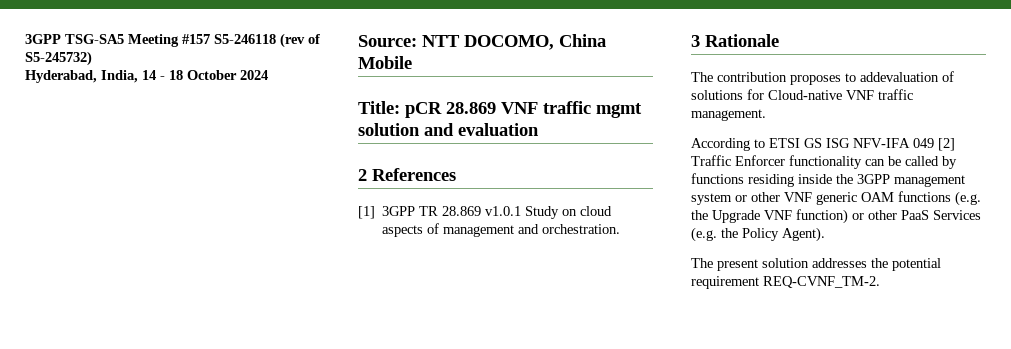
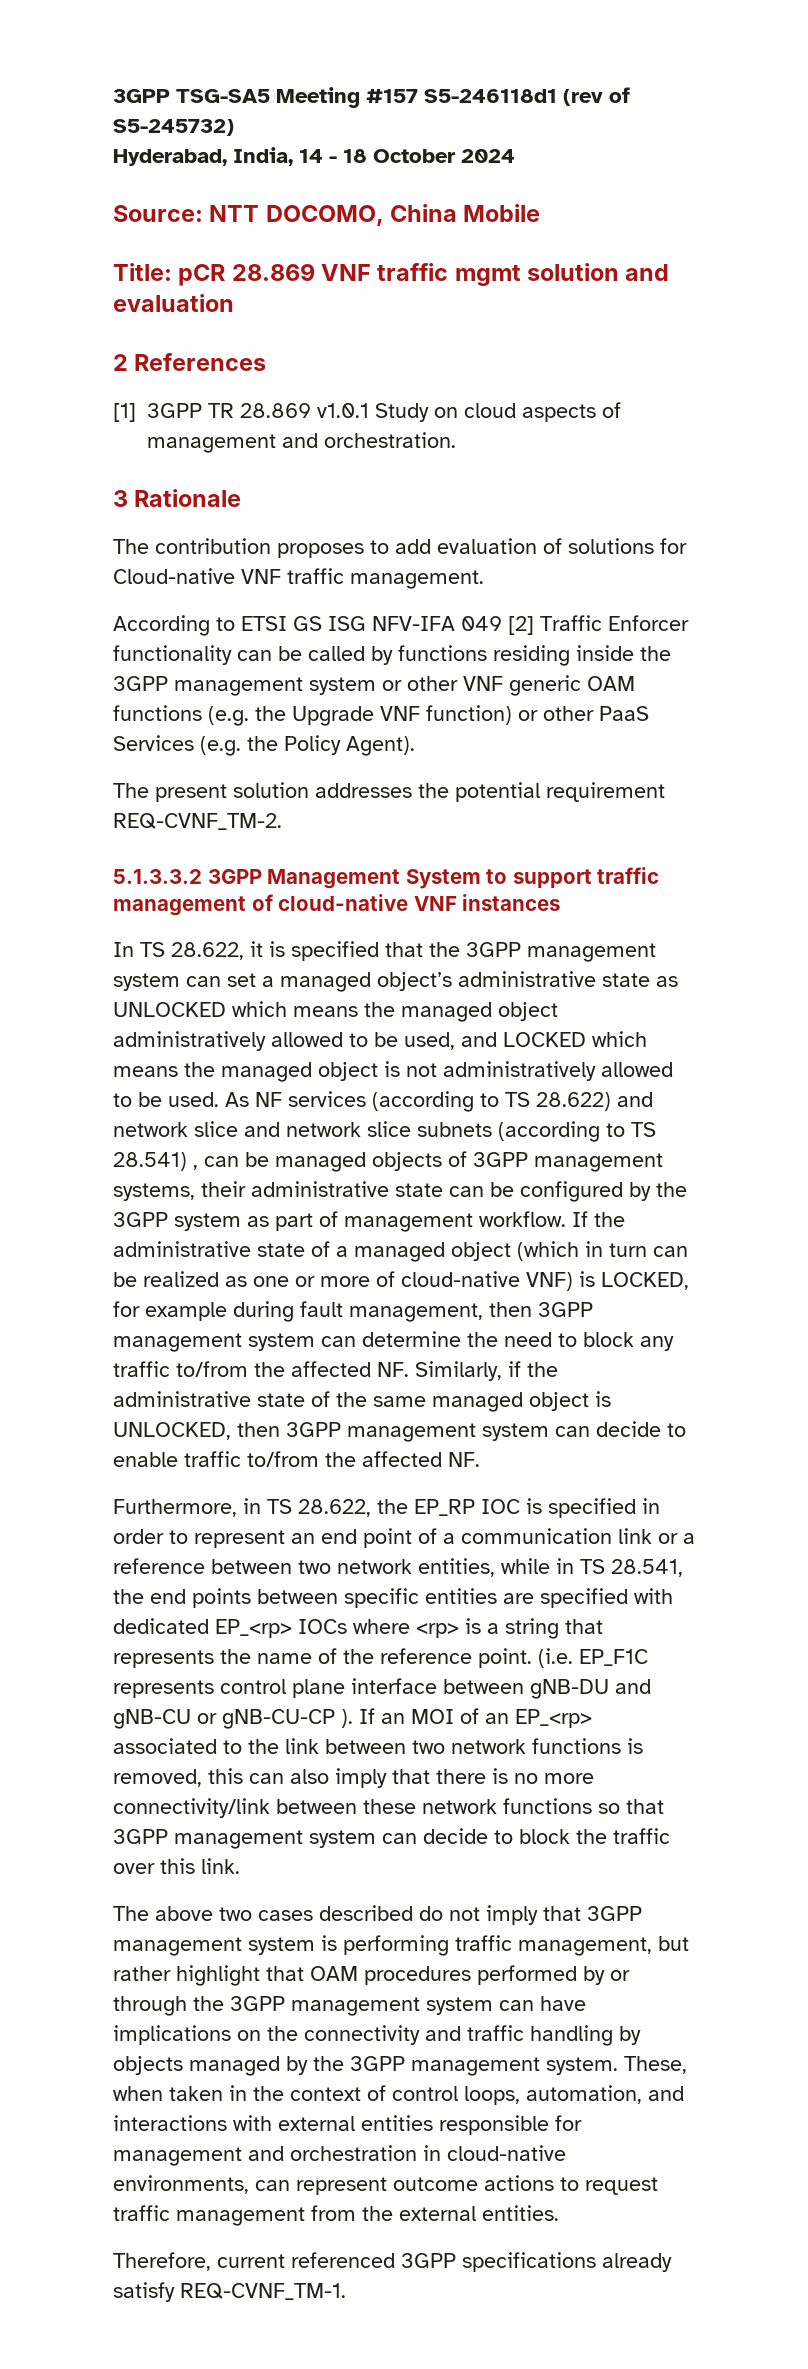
- 3GPP TSG-SA5 Meeting #157 S5-246118 (rev of S5-245732)
+ 3GPP TSG-SA5 Meeting #157 S5-246118d1 (rev of S5-245732)
- The contribution proposes to addevaluation of solutions for Cloud-native VNF traffic management.
+ The contribution proposes to add evaluation of solutions for Cloud-native VNF traffic management.
+ 5.1.3.3.2 3GPP Management System to support traffic management of cloud-native VNF instances
+ In TS 28.622, it is specified that the 3GPP management system can set a managed object’s administrative state as UNLOCKED which means the managed object administratively allowed to be used, and LOCKED which means the managed object is not administratively allowed to be used. As NF services (according to TS 28.622) and network slice and network slice subnets (according to TS 28.541) , can be managed objects of 3GPP management systems, their administrative state can be configured by the 3GPP system as part of management workflow. If the administrative state of a managed object (which in turn can be realized as one or more of cloud-native VNF) is LOCKED, for example during fault management, then 3GPP management system can determine the need to block any traffic to/from the affected NF. Similarly, if the administrative state of the same managed object is UNLOCKED, then 3GPP management system can decide to enable traffic to/from the affected NF.
+ Furthermore, in TS 28.622, the EP_RP IOC is specified in order to represent an end point of a communication link or a reference between two network entities, while in TS 28.541, the end points between specific entities are specified with dedicated EP_<rp> IOCs where <rp> is a string that represents the name of the reference point. (i.e. EP_F1C represents control plane interface between gNB-DU and gNB-CU or gNB-CU-CP ). If an MOI of an EP_<rp> associated to the link between two network functions is removed, this can also imply that there is no more connectivity/link between these network functions so that 3GPP management system can decide to block the traffic over this link.
+ The above two cases described do not imply that 3GPP management system is performing traffic management, but rather highlight that OAM procedures performed by or through the 3GPP management system can have implications on the connectivity and traffic handling by objects managed by the 3GPP management system. These, when taken in the context of control loops, automation, and interactions with external entities responsible for management and orchestration in cloud-native environments, can represent outcome actions to request traffic management from the external entities.
+ Therefore, current referenced 3GPP specifications already satisfy REQ-CVNF_TM-1.

